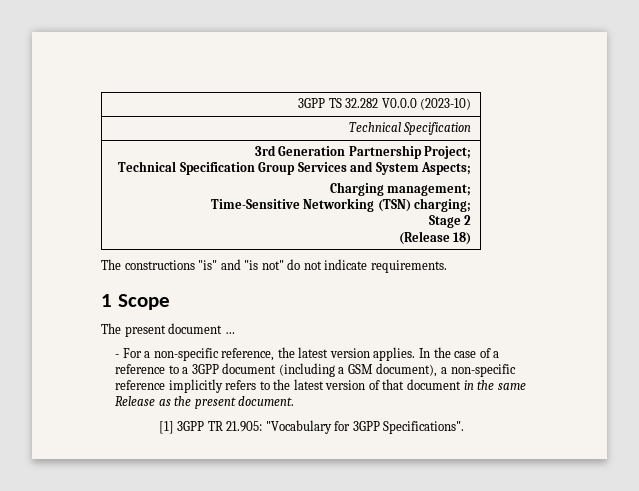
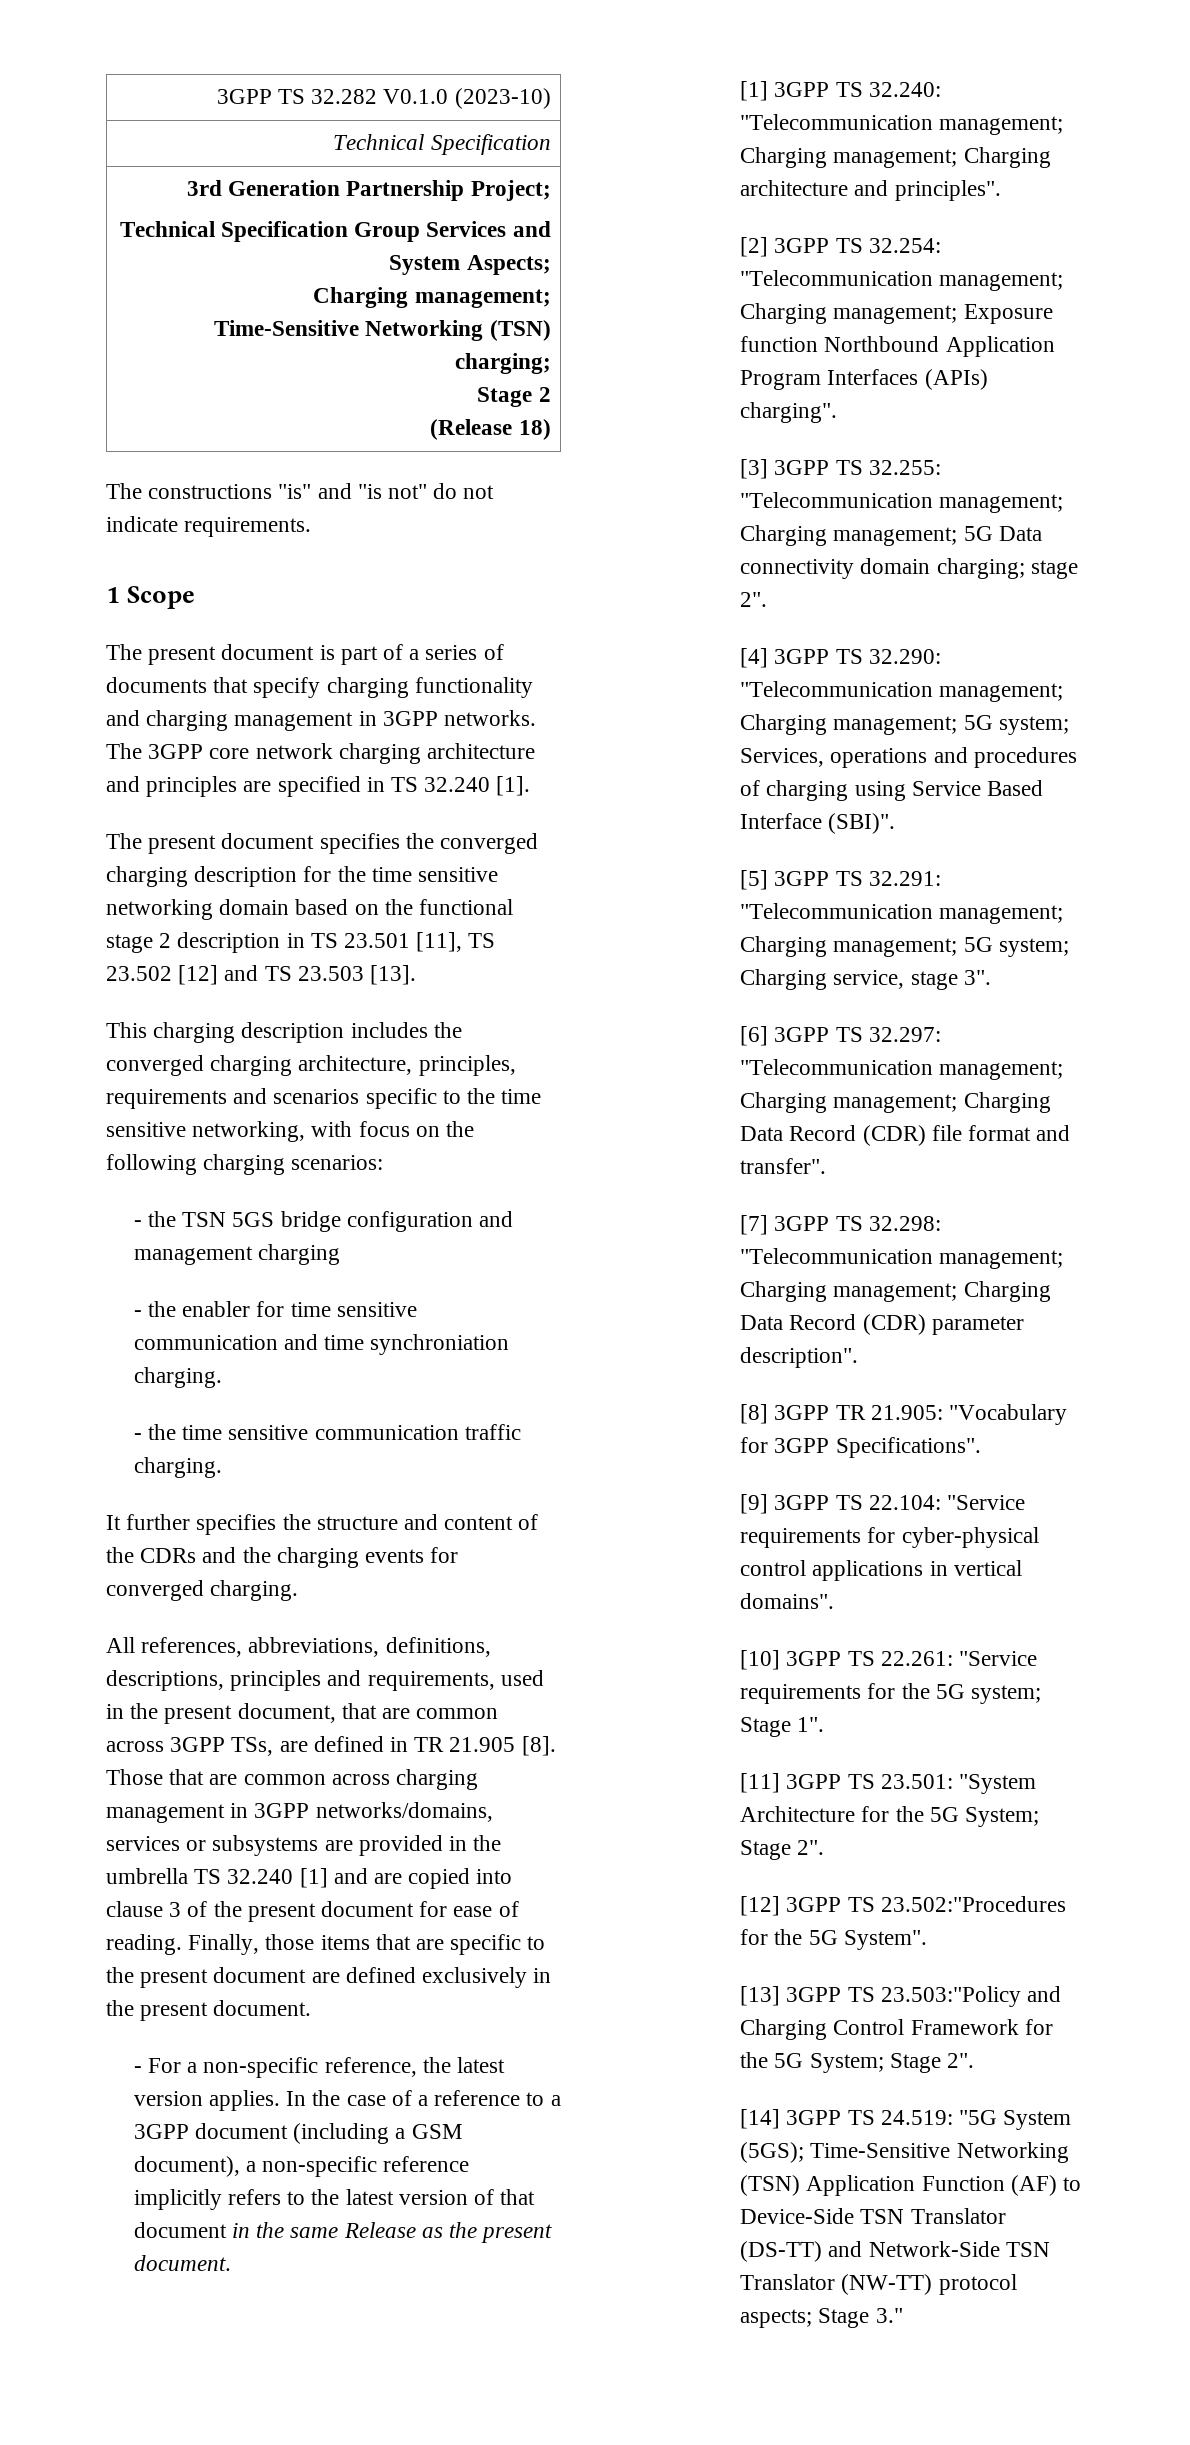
- 3GPP TS 32.282 V0.0.0 (2023-10)
+ 3GPP TS 32.282 V0.1.0 (2023-10)
- The present document …
+ The present document is part of a series of documents that specify charging functionality and charging management in 3GPP networks. The 3GPP core network charging architecture and principles are specified in TS 32.240 [1].
+ The present document specifies the converged charging description for the time sensitive networking domain based on the functional stage 2 description in TS 23.501 [11], TS 23.502 [12] and TS 23.503 [13].
+ This charging description includes the converged charging architecture, principles, requirements and scenarios specific to the time sensitive networking, with focus on the following charging scenarios:
+ - the TSN 5GS bridge configuration and management charging
+ - the enabler for time sensitive communication and time synchroniation charging.
+ - the time sensitive communication traffic charging.
+ It further specifies the structure and content of the CDRs and the charging events for converged charging.
+ All references, abbreviations, definitions, descriptions, principles and requirements, used in the present document, that are common across 3GPP TSs, are defined in TR 21.905 [8]. Those that are common across charging management in 3GPP networks/domains, services or subsystems are provided in the umbrella TS 32.240 [1] and are copied into clause 3 of the present document for ease of reading. Finally, those items that are specific to the present document are defined exclusively in the present document.
- [1] 3GPP TR 21.905: "Vocabulary for 3GPP Specifications".
+ [1] 3GPP TS 32.240: "Telecommunication management; Charging management; Charging architecture and principles".
+ [2] 3GPP TS 32.254: "Telecommunication management; Charging management; Exposure function Northbound Application Program Interfaces (APIs) charging".
+ [3] 3GPP TS 32.255: "Telecommunication management; Charging management; 5G Data connectivity domain charging; stage 2".
+ [4] 3GPP TS 32.290: "Telecommunication management; Charging management; 5G system; Services, operations and procedures of charging using Service Based Interface (SBI)".
+ [5] 3GPP TS 32.291: "Telecommunication management; Charging management; 5G system; Charging service, stage 3".
+ [6] 3GPP TS 32.297: "Telecommunication management; Charging management; Charging Data Record (CDR) file format and transfer".
+ [7] 3GPP TS 32.298: "Telecommunication management; Charging management; Charging Data Record (CDR) parameter description".
+ [8] 3GPP TR 21.905: "Vocabulary for 3GPP Specifications".
+ [9] 3GPP TS 22.104: "Service requirements for cyber-physical control applications in vertical domains".
+ [10] 3GPP TS 22.261: "Service requirements for the 5G system; Stage 1".
+ [11] 3GPP TS 23.501: "System Architecture for the 5G System; Stage 2".
+ [12] 3GPP TS 23.502:"Procedures for the 5G System".
+ [13] 3GPP TS 23.503:"Policy and Charging Control Framework for the 5G System; Stage 2".
+ [14] 3GPP TS 24.519: "5G System (5GS); Time-Sensitive Networking (TSN) Application Function (AF) to Device-Side TSN Translator (DS-TT) and Network-Side TSN Translator (NW-TT) protocol aspects; Stage 3."

